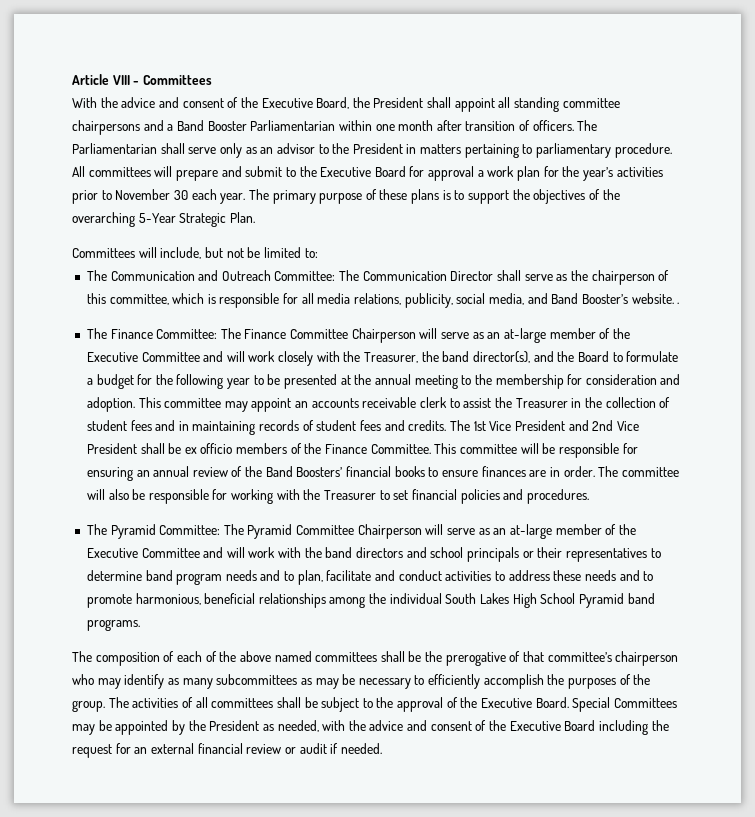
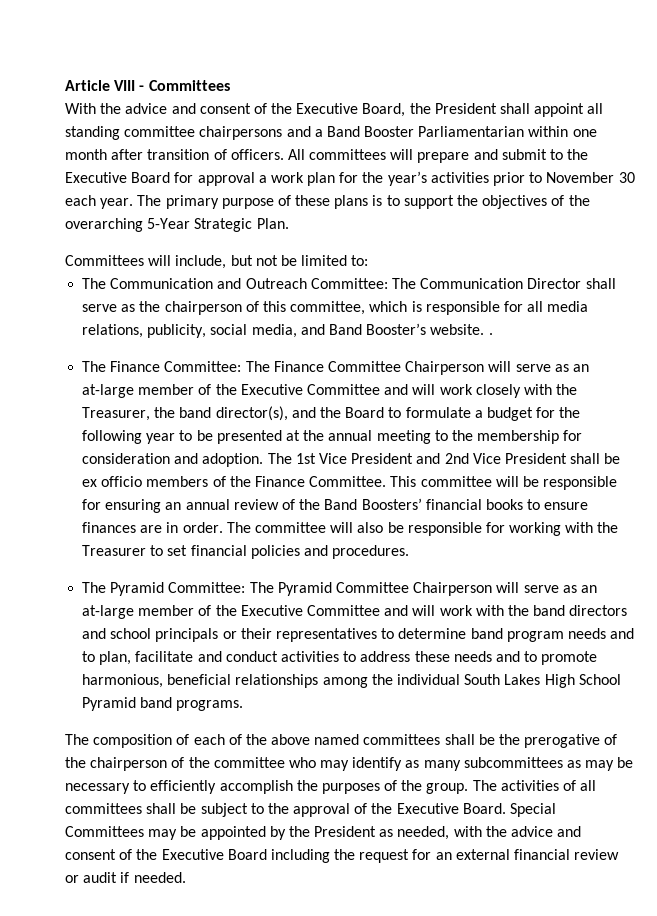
- The Parliamentarian shall serve only as an advisor to the President in matters pertaining to parliamentary procedure.
- This committee may appoint an accounts receivable clerk to assist the Treasurer in the collection of student fees and in maintaining records of student fees and credits.
- The composition of each of the above named committees shall be the prerogative of that committee’s chairperson who may identify as many subcommittees as may be necessary to efficiently accomplish the purposes of the group.
+ The composition of each of the above named committees shall be the prerogative of the chairperson of the committee who may identify as many subcommittees as may be necessary to efficiently accomplish the purposes of the group.

